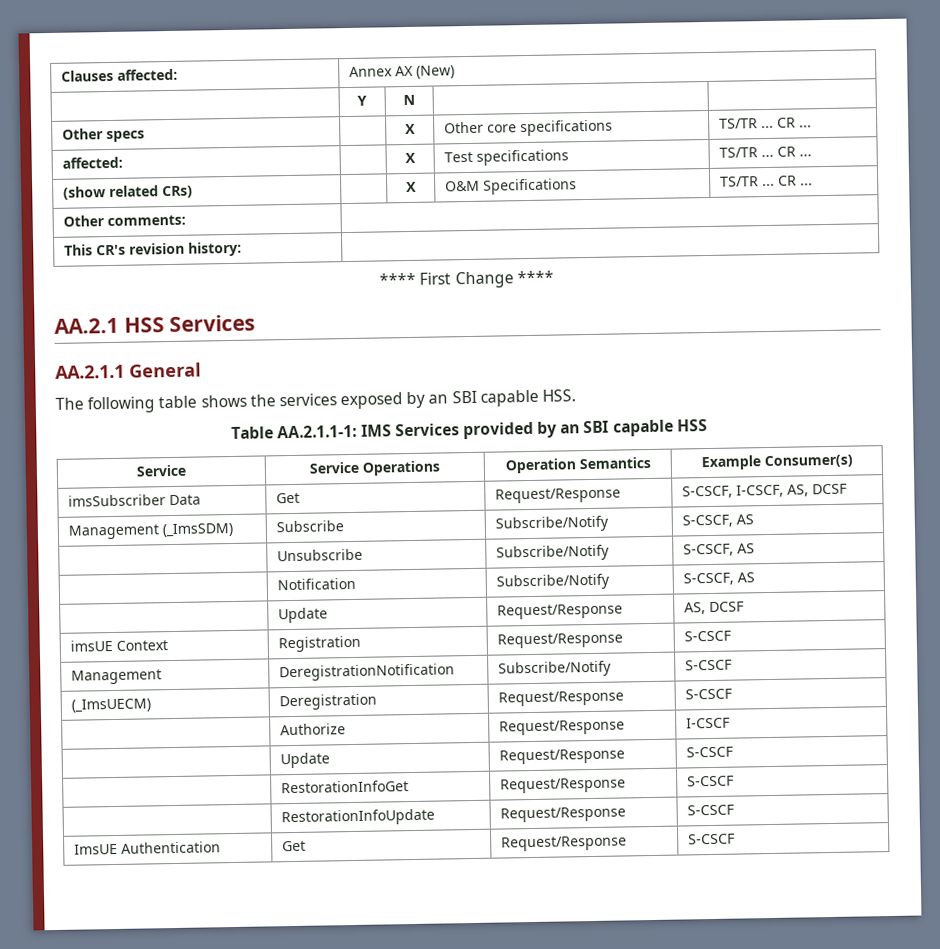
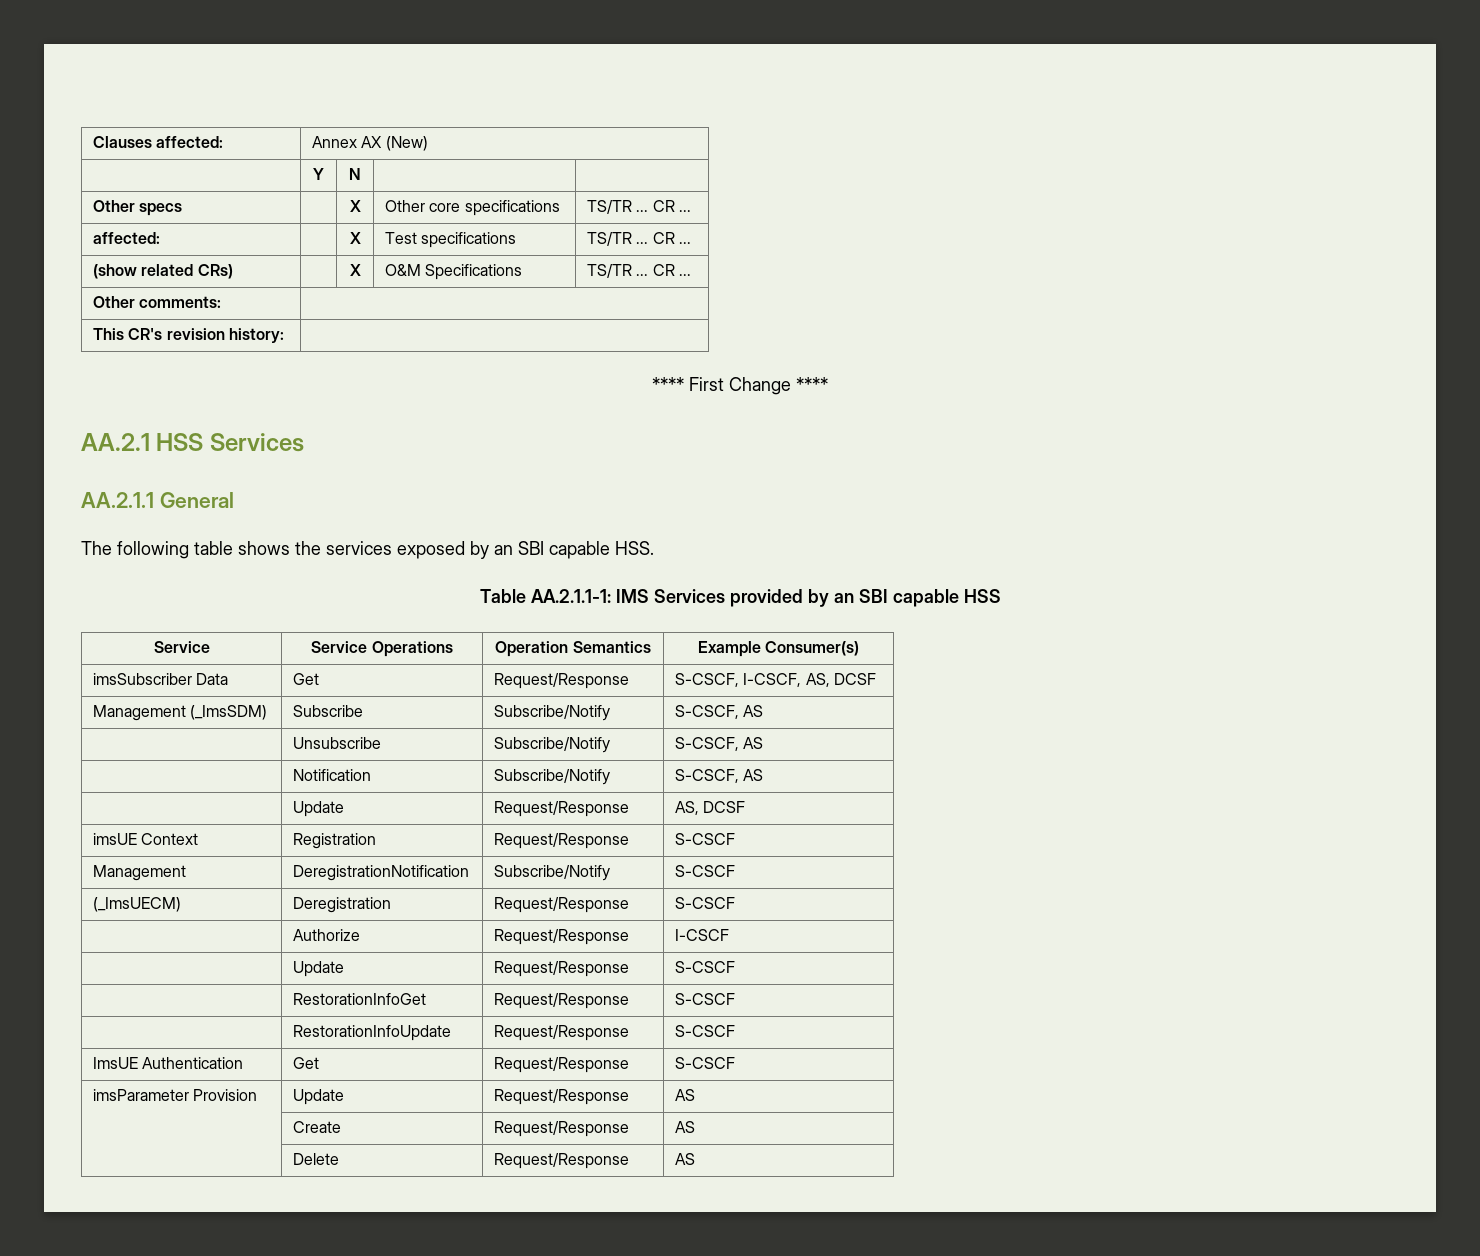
+ imsParameter Provision | Update | Request/Response | AS
+ | Create | Request/Response | AS
+ | Delete | Request/Response | AS

